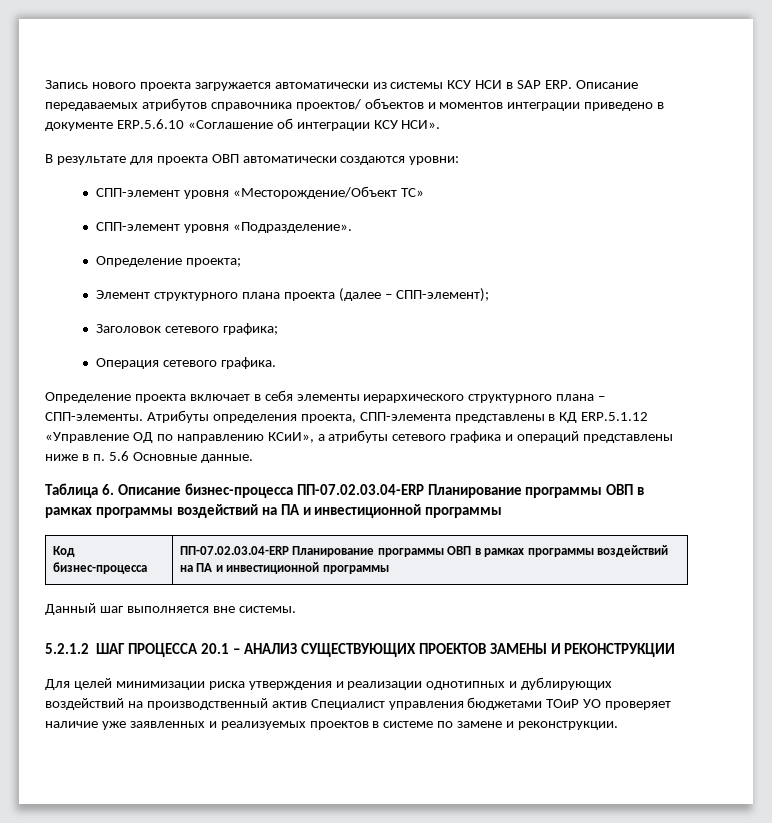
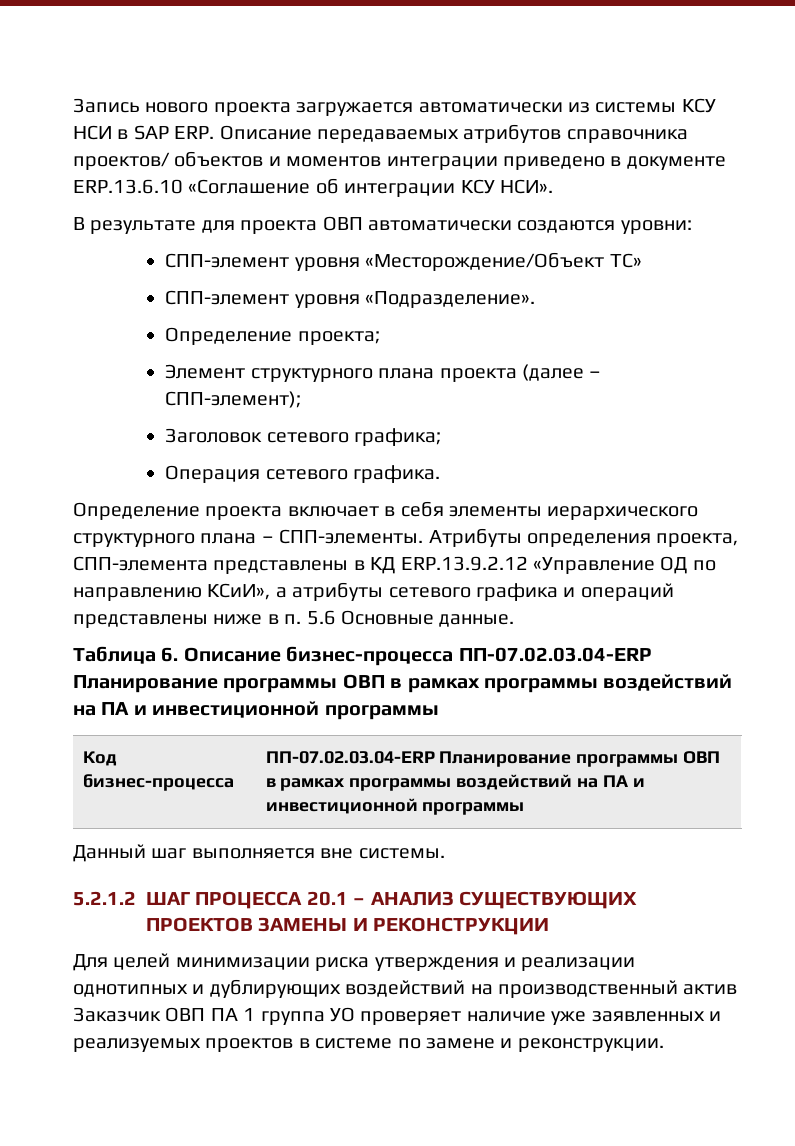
- Запись нового проекта загружается автоматически из системы КСУ НСИ в SAP ERP. Описание передаваемых атрибутов справочника проектов/ объектов и моментов интеграции приведено в документе ERP.5.6.10 «Соглашение об интеграции КСУ НСИ».
+ Запись нового проекта загружается автоматически из системы КСУ НСИ в SAP ERP. Описание передаваемых атрибутов справочника проектов/ объектов и моментов интеграции приведено в документе ERP.13.6.10 «Соглашение об интеграции КСУ НСИ».
- Атрибуты определения проекта, СПП-элемента представлены в КД ERP.5.1.12 «Управление ОД по направлению КСиИ», а атрибуты сетевого графика и операций представлены ниже в п. 5.6 Основные данные.
+ Атрибуты определения проекта, СПП-элемента представлены в КД ERP.13.9.2.12 «Управление ОД по направлению КСиИ», а атрибуты сетевого графика и операций представлены ниже в п. 5.6 Основные данные.
- Для целей минимизации риска утверждения и реализации однотипных и дублирующих воздействий на производственный актив Специалист управления бюджетами ТОиР УО проверяет наличие уже заявленных и реализуемых проектов в системе по замене и реконструкции.
+ Для целей минимизации риска утверждения и реализации однотипных и дублирующих воздействий на производственный актив Заказчик ОВП ПА 1 группа УО проверяет наличие уже заявленных и реализуемых проектов в системе по замене и реконструкции.

